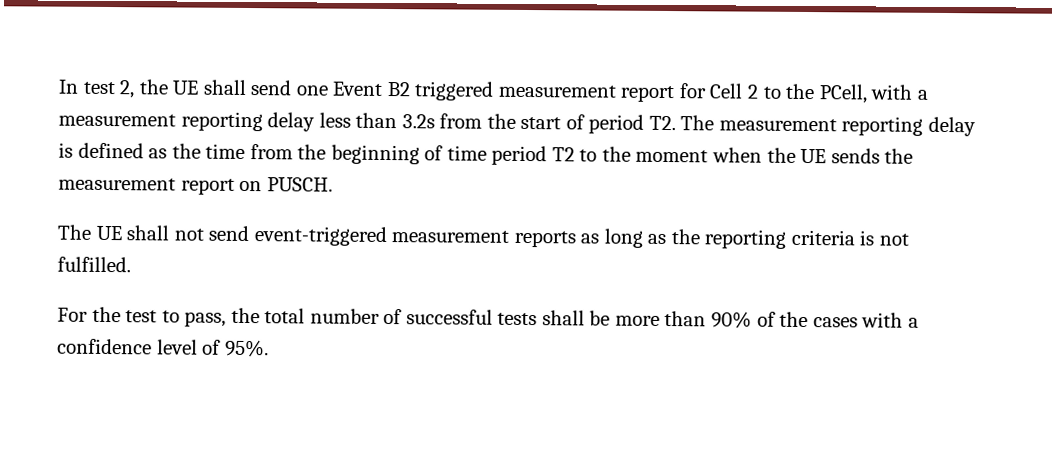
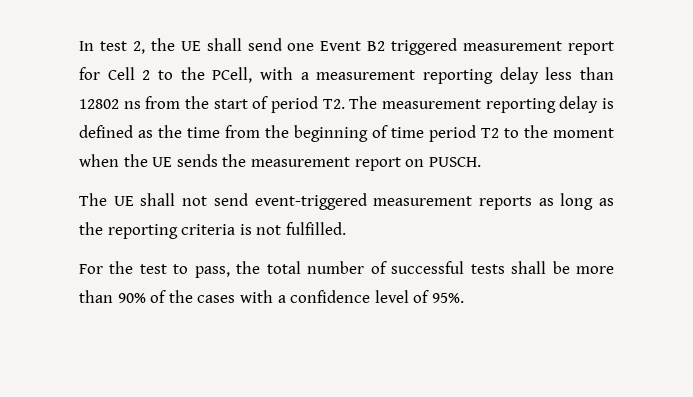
- In test 2, the UE shall send one Event B2 triggered measurement report for Cell 2 to the PCell, with a measurement reporting delay less than 3.2s from the start of period T2. The measurement reporting delay is defined as the time from the beginning of time period T2 to the moment when the UE sends the measurement report on PUSCH.
+ In test 2, the UE shall send one Event B2 triggered measurement report for Cell 2 to the PCell, with a measurement reporting delay less than 12802 ns from the start of period T2. The measurement reporting delay is defined as the time from the beginning of time period T2 to the moment when the UE sends the measurement report on PUSCH.

